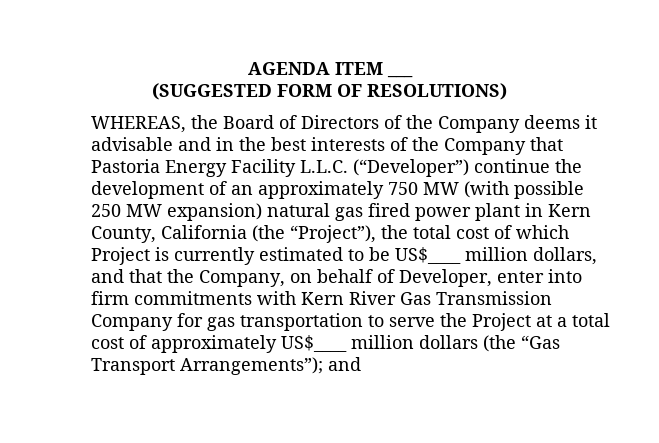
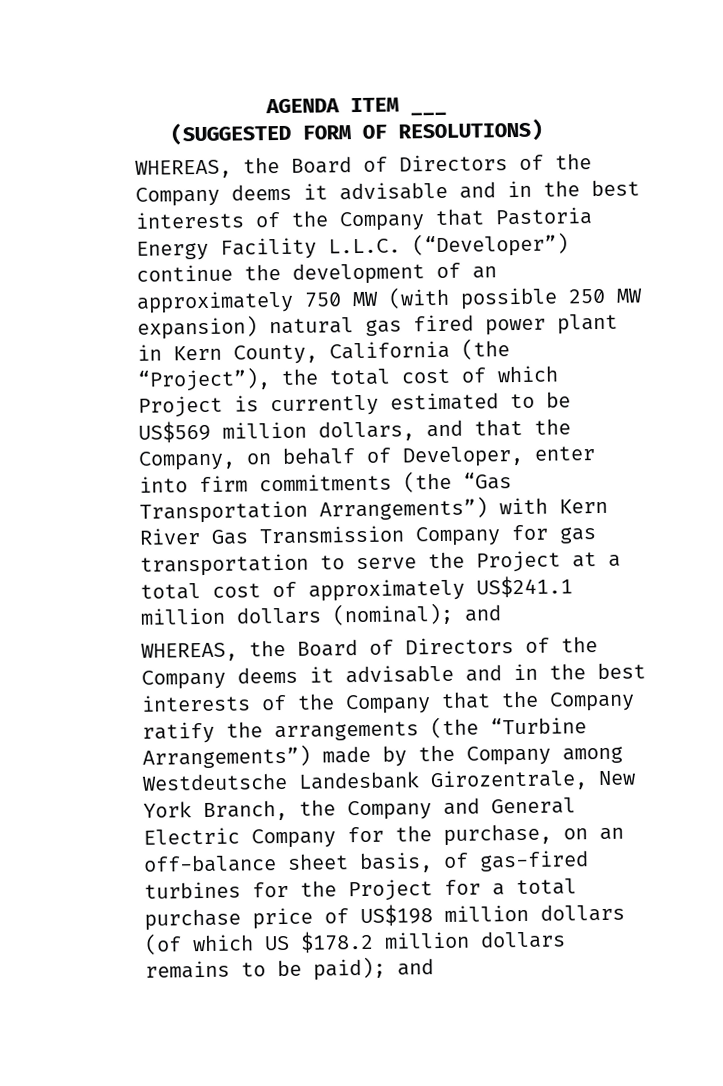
- WHEREAS, the Board of Directors of the Company deems it advisable and in the best interests of the Company that Pastoria Energy Facility L.L.C. (“Developer”) continue the development of an approximately 750 MW (with possible 250 MW expansion) natural gas fired power plant in Kern County, California (the “Project”), the total cost of which Project is currently estimated to be US$____ million dollars, and that the Company, on behalf of Developer, enter into firm commitments with Kern River Gas Transmission Company for gas transportation to serve the Project at a total cost of approximately US$____ million dollars (the “Gas Transport Arrangements”);
+ WHEREAS, the Board of Directors of the Company deems it advisable and in the best interests of the Company that Pastoria Energy Facility L.L.C. (“Developer”) continue the development of an approximately 750 MW (with possible 250 MW expansion) natural gas fired power plant in Kern County, California (the “Project”), the total cost of which Project is currently estimated to be US$569 million dollars, and that the Company, on behalf of Developer, enter into firm commitments (the “Gas Transportation Arrangements”) with Kern River Gas Transmission Company for gas transportation to serve the Project at a total cost of approximately US$241.1 million dollars (nominal); and
+ WHEREAS, the Board of Directors of the Company deems it advisable and in the best interests of the Company that the Company ratify the arrangements (the “Turbine Arrangements”) made by the Company among Westdeutsche Landesbank Girozentrale, New York Branch, the Company and General Electric Company for the purchase, on an off-balance sheet basis, of gas-fired turbines for the Project for a total purchase price of US$198 million dollars (of which US $178.2 million dollars remains to be paid);

